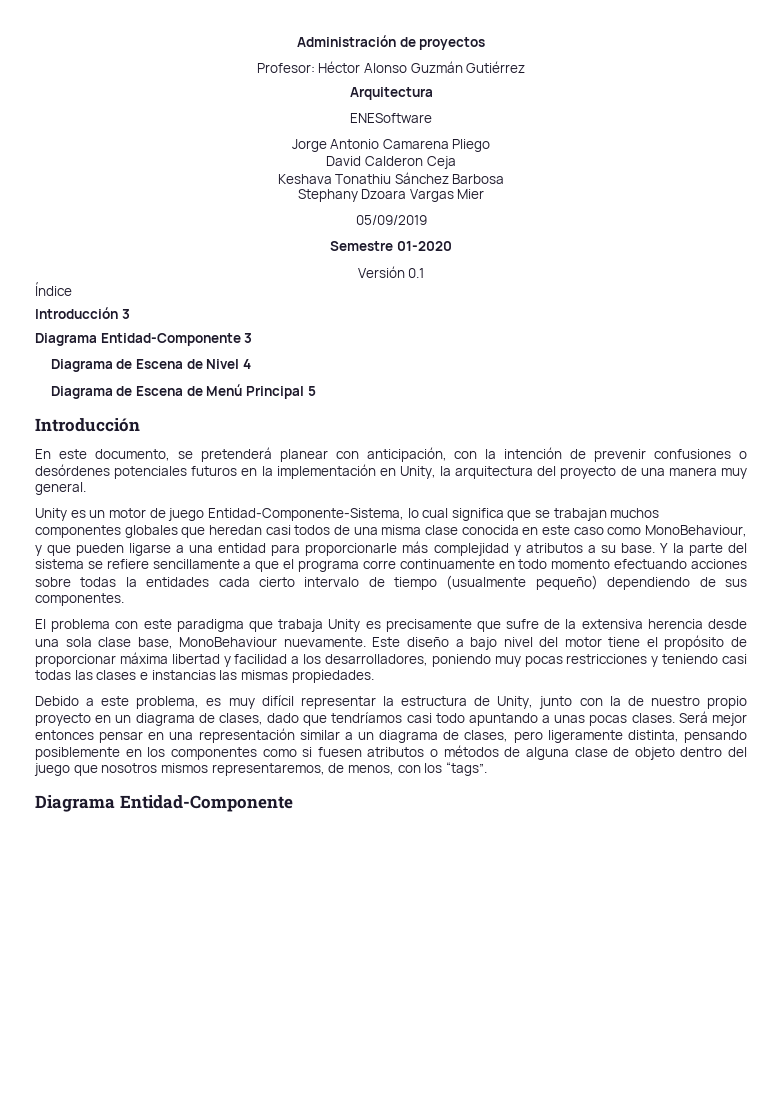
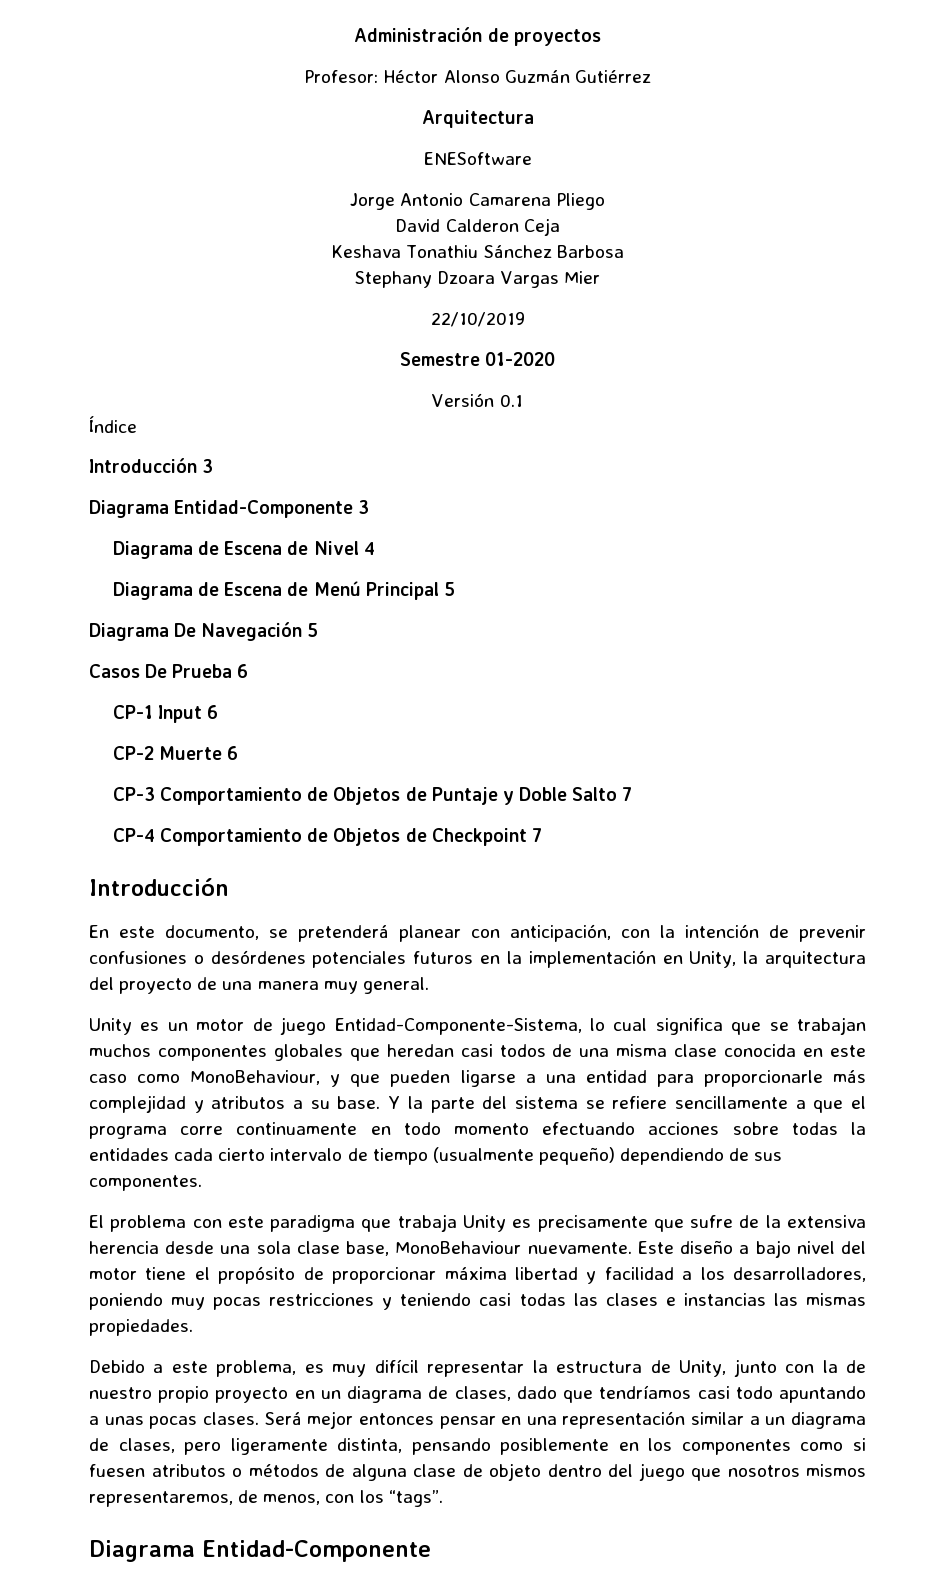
- 05/09/2019
+ 22/10/2019
+ Diagrama De Navegación 5
+ Casos De Prueba 6
+ CP-1 Input 6
+ CP-2 Muerte 6
+ CP-3 Comportamiento de Objetos de Puntaje y Doble Salto 7
+ CP-4 Comportamiento de Objetos de Checkpoint 7

